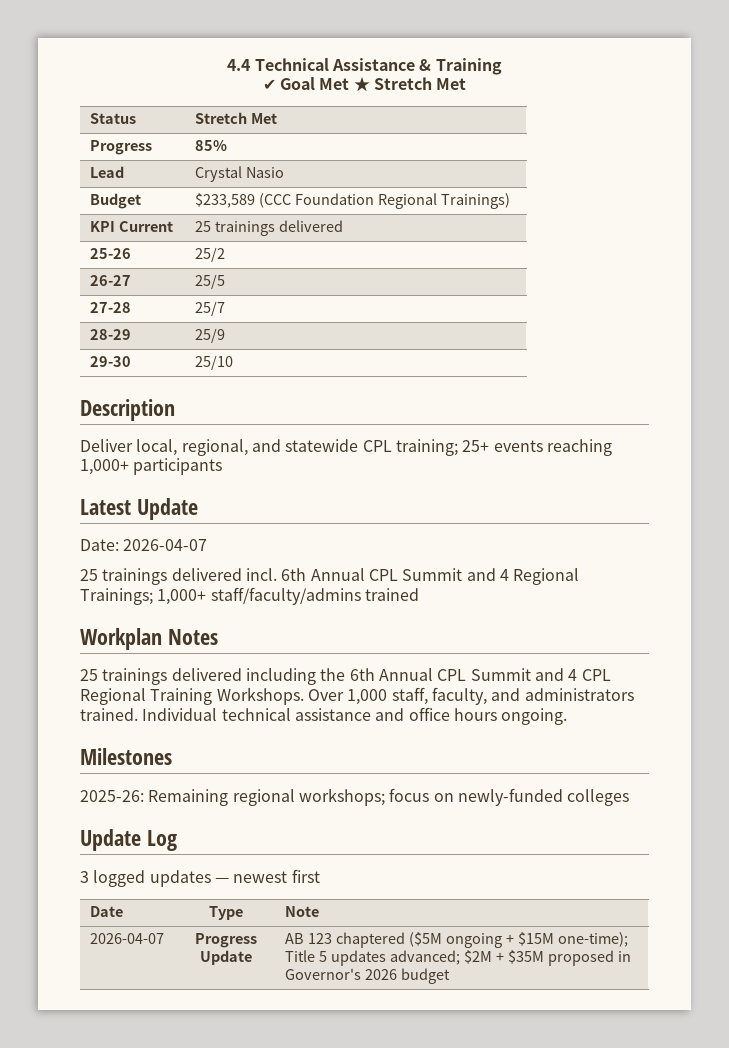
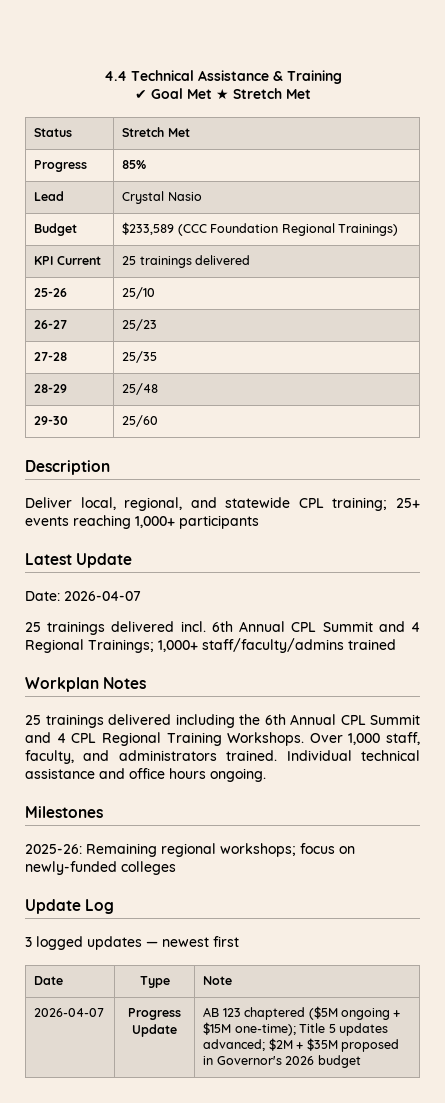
- 25-26 | 25/2
+ 25-26 | 25/10
- 26-27 | 25/5
+ 26-27 | 25/23
- 27-28 | 25/7
+ 27-28 | 25/35
- 28-29 | 25/9
+ 28-29 | 25/48
- 29-30 | 25/10
+ 29-30 | 25/60

